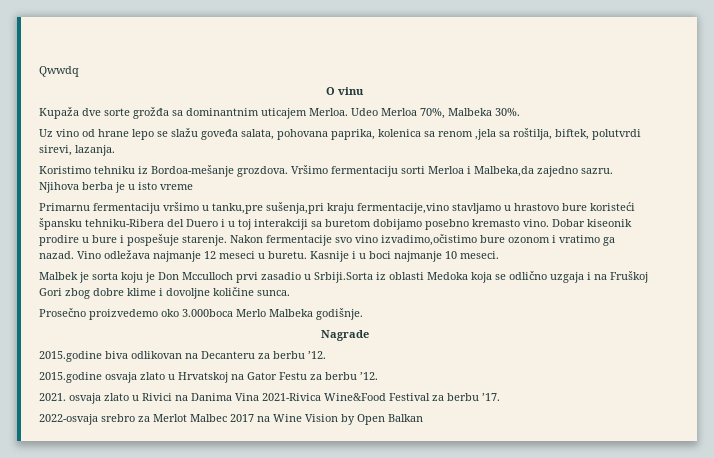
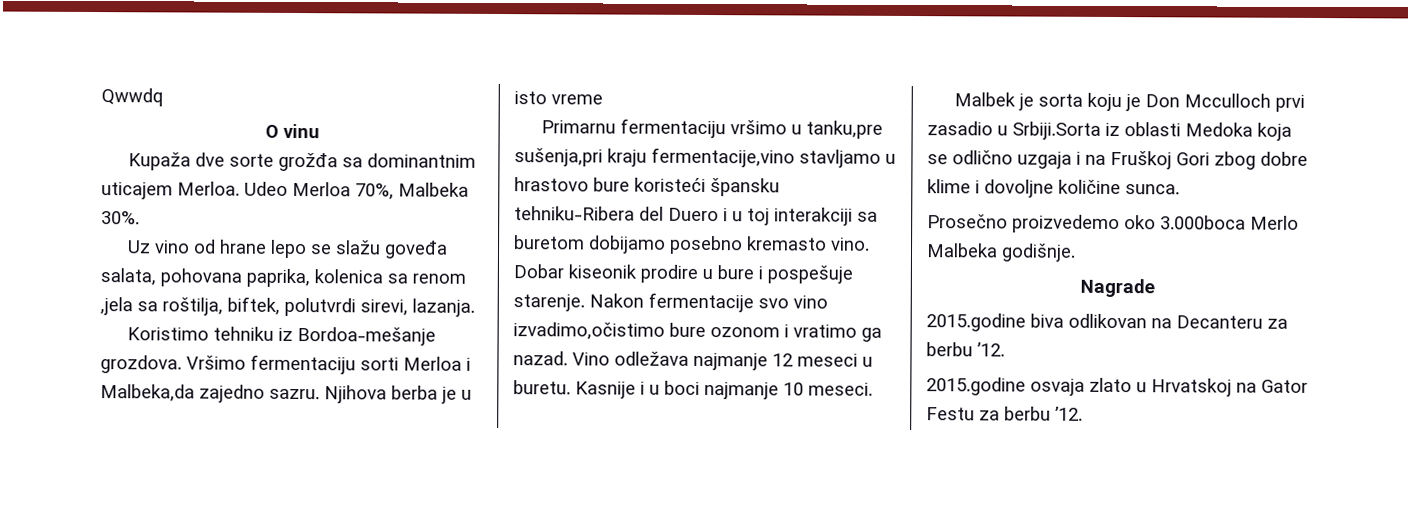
- 2021. osvaja zlato u Rivici na Danima Vina 2021-Rivica Wine&Food Festival za berbu ’17.
- 2022-osvaja srebro za Merlot Malbec 2017 na Wine Vision by Open Balkan

